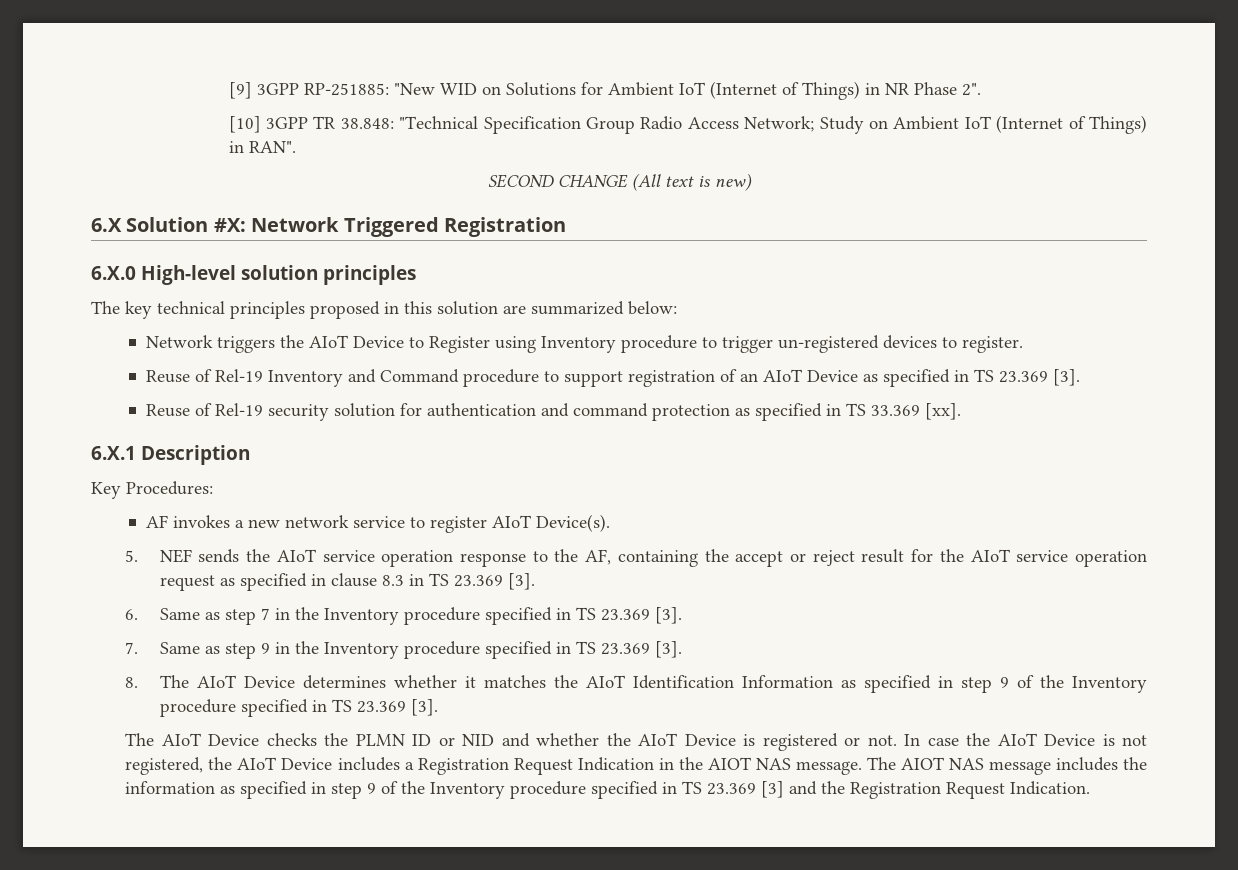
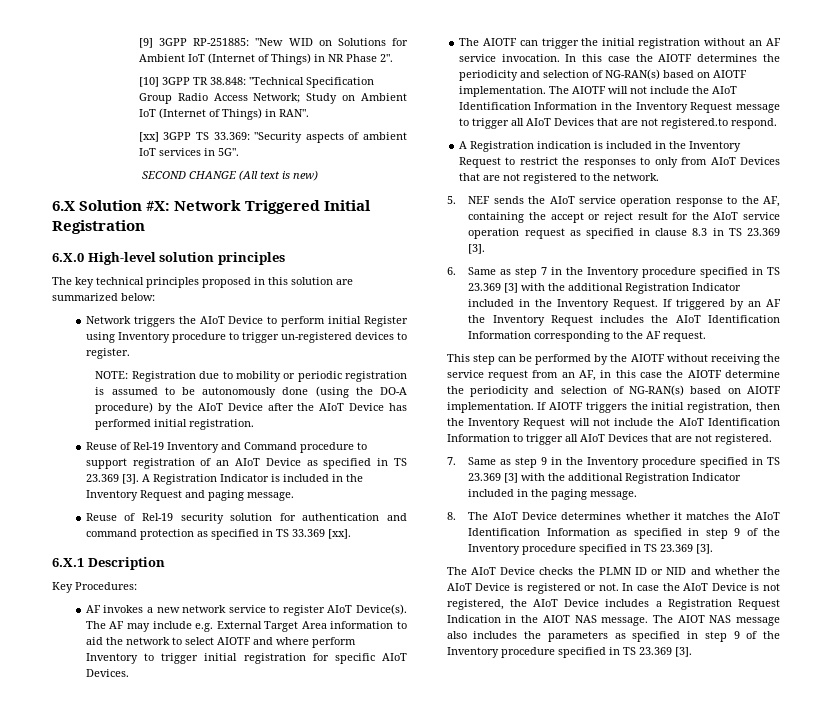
+ [xx] 3GPP TS 33.369: "Security aspects of ambient IoT services in 5G".
- 6.X Solution #X: Network Triggered Registration
+ 6.X Solution #X: Network Triggered Initial Registration
- Network triggers the AIoT Device to Register using Inventory procedure to trigger un-registered devices to register.
+ Network triggers the AIoT Device to perform initial Register using Inventory procedure to trigger un-registered devices to register.
+ NOTE: Registration due to mobility or periodic registration is assumed to be autonomously done (using the DO-A procedure) by the AIoT Device after the AIoT Device has performed initial registration.
+ A Registration Indicator is included in the Inventory Request and paging message.
+ The AF may include e.g. External Target Area information to aid the network to select AIOTF and where perform Inventory to trigger initial registration for specific AIoT Devices.
+ The AIOTF can trigger the initial registration without an AF service invocation. In this case the AIOTF determines the periodicity and selection of NG-RAN(s) based on AIOTF implementation. The AIOTF will not include the AIoT Identification Information in the Inventory Request message to trigger all AIoT Devices that are not registered.to respond.
+ A Registration indication is included in the Inventory Request to restrict the responses to only from AIoT Devices that are not registered to the network.
- 6. Same as step 7 in the Inventory procedure specified in TS 23.369 [3].
+ 6. Same as step 7 in the Inventory procedure specified in TS 23.369 [3] with the additional Registration Indicator included in the Inventory Request. If triggered by an AF the Inventory Request includes the AIoT Identification Information corresponding to the AF request.
+ This step can be performed by the AIOTF without receiving the service request from an AF, in this case the AIOTF determine the periodicity and selection of NG-RAN(s) based on AIOTF implementation. If AIOTF triggers the initial registration, then the Inventory Request will not include the AIoT Identification Information to trigger all AIoT Devices that are not registered.
- 7. Same as step 9 in the Inventory procedure specified in TS 23.369 [3].
+ 7. Same as step 9 in the Inventory procedure specified in TS 23.369 [3] with the additional Registration Indicator included in the paging message.
- The AIOT NAS message includes the information as specified in step 9 of the Inventory procedure specified in TS 23.369 [3] and the Registration Request Indication.
+ The AIOT NAS message also includes the parameters as specified in step 9 of the Inventory procedure specified in TS 23.369 [3].

